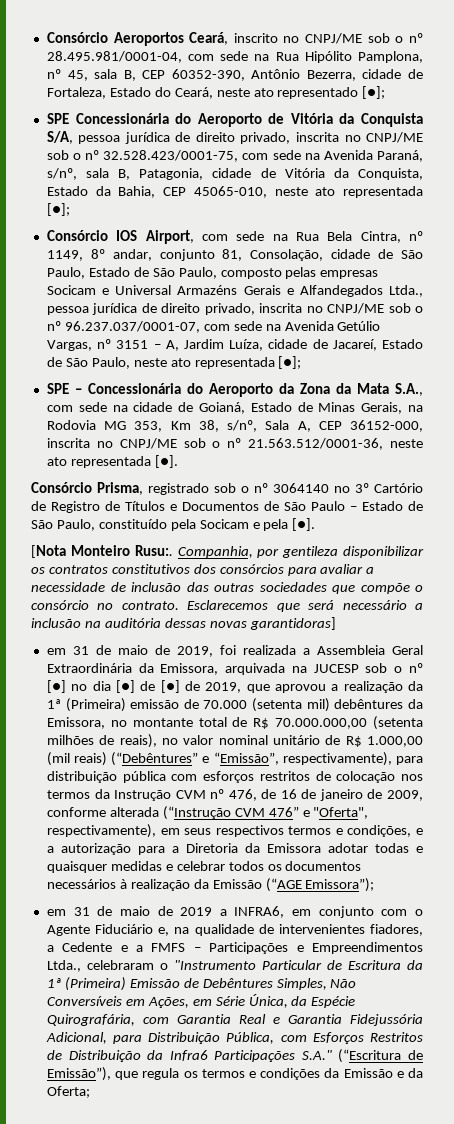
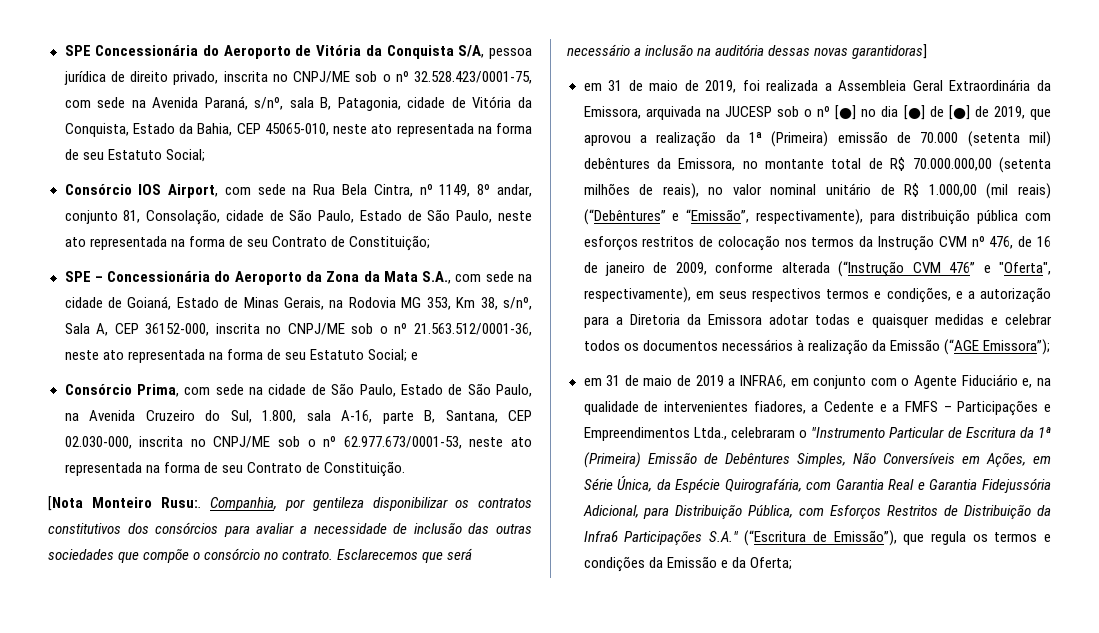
- Consórcio Aeroportos Ceará, inscrito no CNPJ/ME sob o nº 28.495.981/0001-04, com sede na Rua Hipólito Pamplona, nº 45, sala B, CEP 60352-390, Antônio Bezerra, cidade de Fortaleza, Estado do Ceará, neste ato representado [●];
- SPE Concessionária do Aeroporto de Vitória da Conquista S/A, pessoa jurídica de direito privado, inscrita no CNPJ/ME sob o nº 32.528.423/0001-75, com sede na Avenida Paraná, s/nº, sala B, Patagonia, cidade de Vitória da Conquista, Estado da Bahia, CEP 45065-010, neste ato representada [●];
+ SPE Concessionária do Aeroporto de Vitória da Conquista S/A, pessoa jurídica de direito privado, inscrita no CNPJ/ME sob o nº 32.528.423/0001-75, com sede na Avenida Paraná, s/nº, sala B, Patagonia, cidade de Vitória da Conquista, Estado da Bahia, CEP 45065-010, neste ato representada na forma de seu Estatuto Social;
- Consórcio IOS Airport, com sede na Rua Bela Cintra, nº 1149, 8º andar, conjunto 81, Consolação, cidade de São Paulo, Estado de São Paulo, composto pelas empresas Socicam e Universal Armazéns Gerais e Alfandegados Ltda., pessoa jurídica de direito privado, inscrita no CNPJ/ME sob o nº 96.237.037/0001-07, com sede na Avenida Getúlio Vargas, nº 3151 – A, Jardim Luíza, cidade de Jacareí, Estado de São Paulo, neste ato representada [●];
+ Consórcio IOS Airport, com sede na Rua Bela Cintra, nº 1149, 8º andar, conjunto 81, Consolação, cidade de São Paulo, Estado de São Paulo, neste ato representada na forma de seu Contrato de Constituição;
- SPE – Concessionária do Aeroporto da Zona da Mata S.A., com sede na cidade de Goianá, Estado de Minas Gerais, na Rodovia MG 353, Km 38, s/nº, Sala A, CEP 36152-000, inscrita no CNPJ/ME sob o nº 21.563.512/0001-36, neste ato representada [●].
- Consórcio Prisma, registrado sob o nº 3064140 no 3º Cartório de Registro de Títulos e Documentos de São Paulo – Estado de São Paulo, constituído pela Socicam e pela [●].
+ SPE – Concessionária do Aeroporto da Zona da Mata S.A., com sede na cidade de Goianá, Estado de Minas Gerais, na Rodovia MG 353, Km 38, s/nº, Sala A, CEP 36152-000, inscrita no CNPJ/ME sob o nº 21.563.512/0001-36, neste ato representada na forma de seu Estatuto Social; e
+ Consórcio Prima, com sede na cidade de São Paulo, Estado de São Paulo, na Avenida Cruzeiro do Sul, 1.800, sala A-16, parte B, Santana, CEP 02.030-000, inscrita no CNPJ/ME sob o nº 62.977.673/0001-53, neste ato representada na forma de seu Contrato de Constituição.

